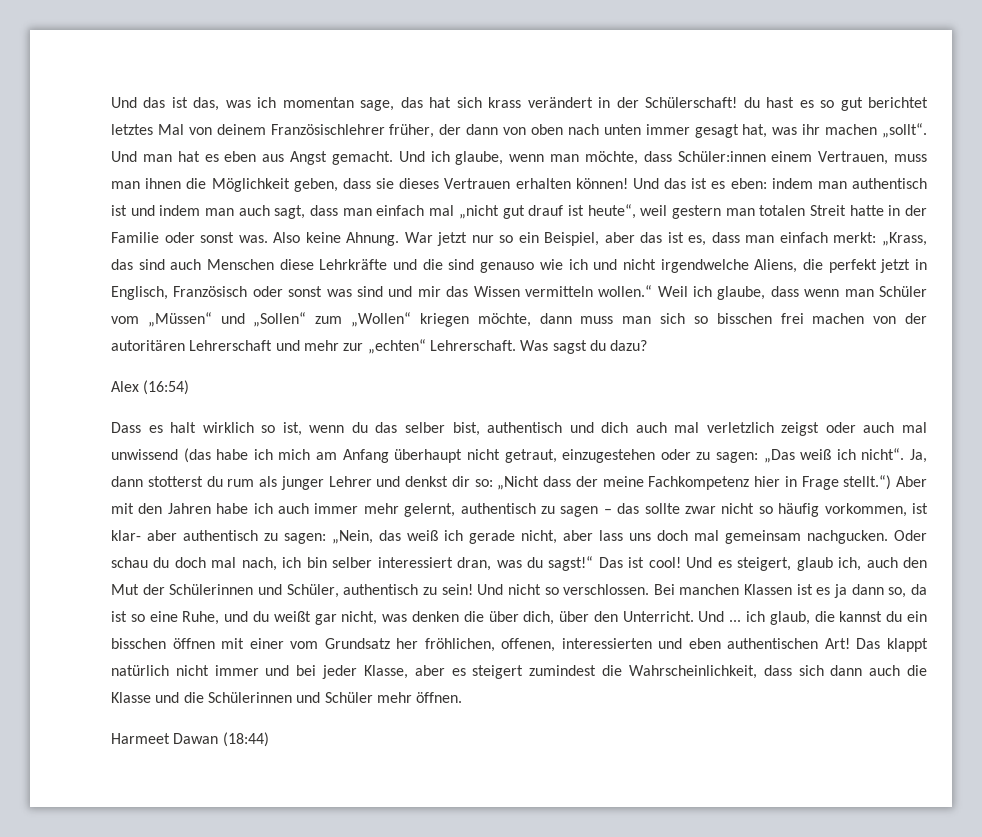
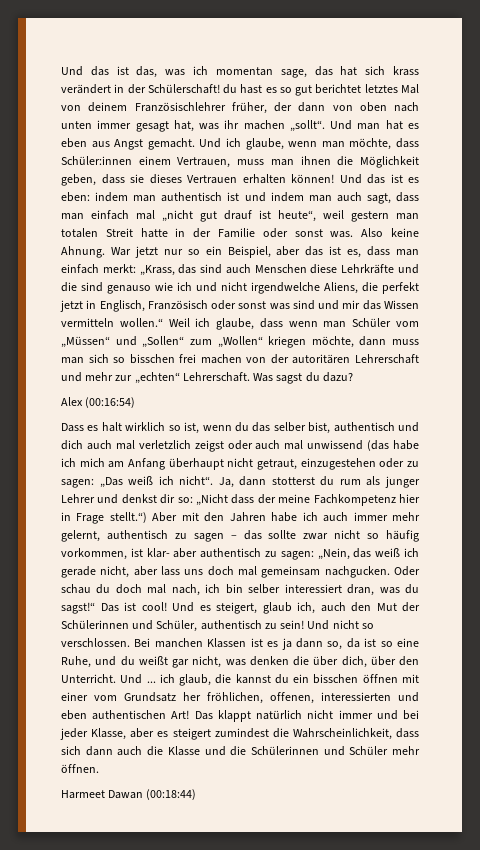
- Alex (16:54)
+ Alex (00:16:54)
- Harmeet Dawan (18:44)
+ Harmeet Dawan (00:18:44)

